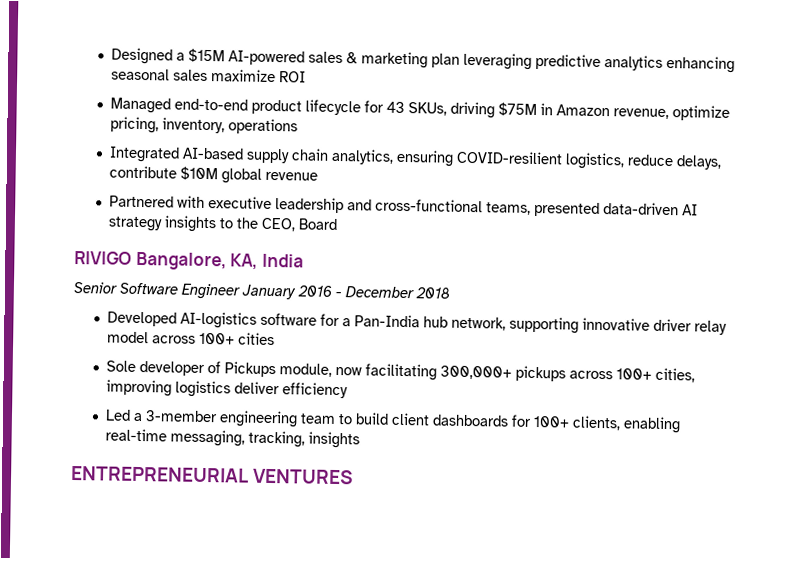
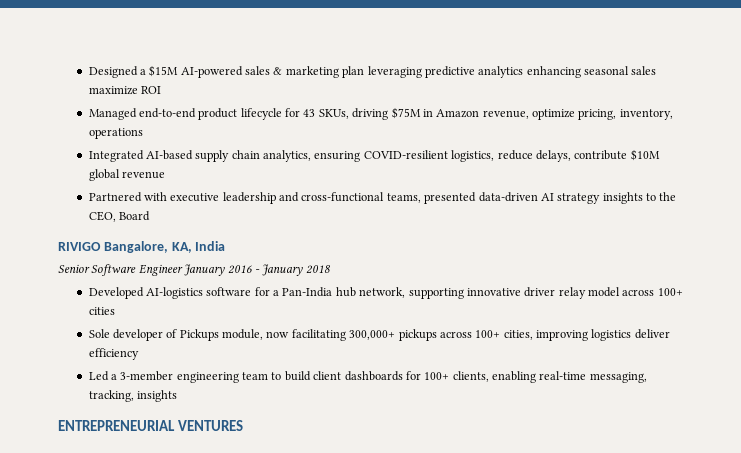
- Senior Software Engineer January 2016 - December 2018
+ Senior Software Engineer January 2016 - January 2018

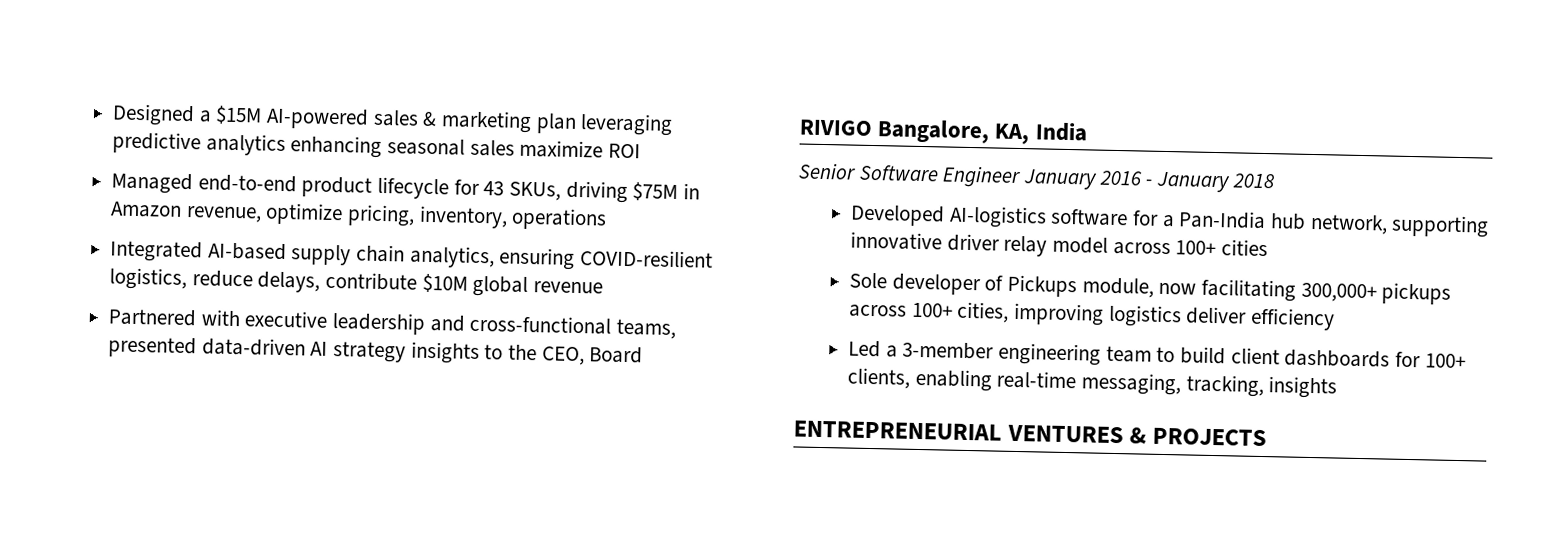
- ENTREPRENEURIAL VENTURES
+ ENTREPRENEURIAL VENTURES & PROJECTS

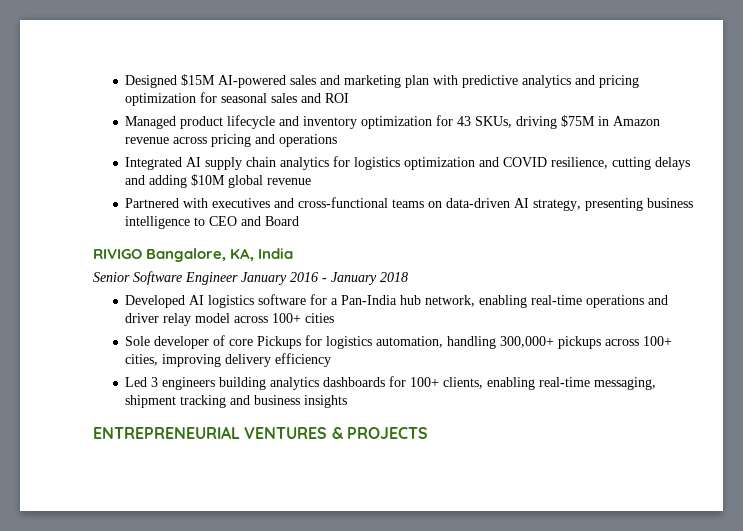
- Designed a $15M AI-powered sales & marketing plan leveraging predictive analytics enhancing seasonal sales maximize ROI
+ Designed $15M AI-powered sales and marketing plan with predictive analytics and pricing optimization for seasonal sales and ROI
- Managed end-to-end product lifecycle for 43 SKUs, driving $75M in Amazon revenue, optimize pricing, inventory, operations
+ Managed product lifecycle and inventory optimization for 43 SKUs, driving $75M in Amazon revenue across pricing and operations
- Integrated AI-based supply chain analytics, ensuring COVID-resilient logistics, reduce delays, contribute $10M global revenue
+ Integrated AI supply chain analytics for logistics optimization and COVID resilience, cutting delays and adding $10M global revenue
- Partnered with executive leadership and cross-functional teams, presented data-driven AI strategy insights to the CEO, Board
+ Partnered with executives and cross-functional teams on data-driven AI strategy, presenting business intelligence to CEO and Board
- Developed AI-logistics software for a Pan-India hub network, supporting innovative driver relay model across 100+ cities
+ Developed AI logistics software for a Pan-India hub network, enabling real-time operations and driver relay model across 100+ cities
- Sole developer of Pickups module, now facilitating 300,000+ pickups across 100+ cities, improving logistics deliver efficiency
+ Sole developer of core Pickups for logistics automation, handling 300,000+ pickups across 100+ cities, improving delivery efficiency
- Led a 3-member engineering team to build client dashboards for 100+ clients, enabling real-time messaging, tracking, insights
+ Led 3 engineers building analytics dashboards for 100+ clients, enabling real-time messaging, shipment tracking and business insights

